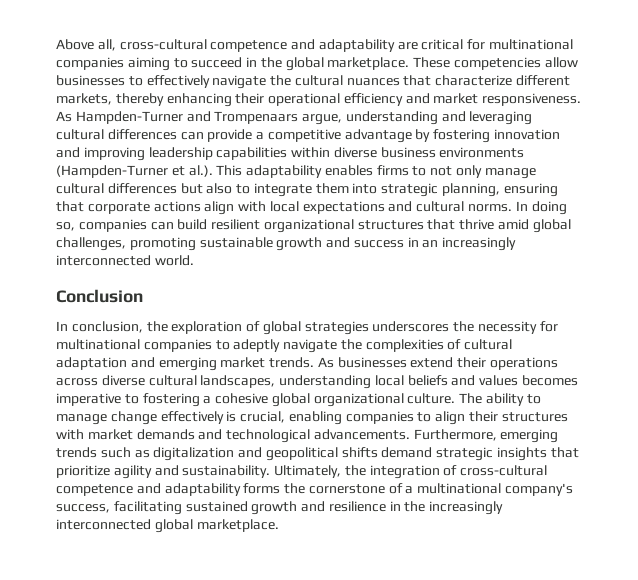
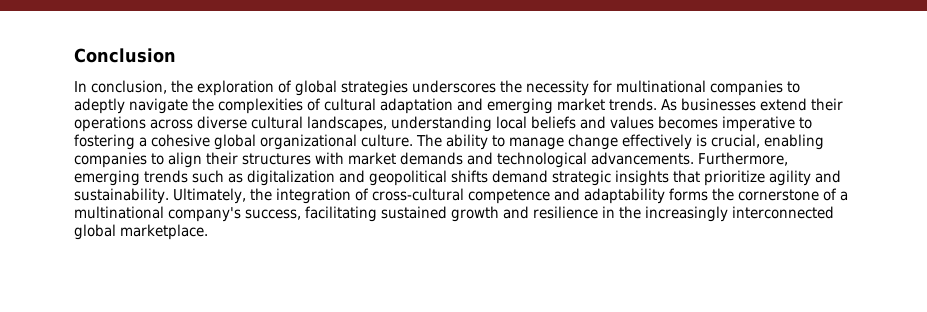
- Above all, cross-cultural competence and adaptability are critical for multinational companies aiming to succeed in the global marketplace. These competencies allow businesses to effectively navigate the cultural nuances that characterize different markets, thereby enhancing their operational efficiency and market responsiveness. As Hampden-Turner and Trompenaars argue, understanding and leveraging cultural differences can provide a competitive advantage by fostering innovation and improving leadership capabilities within diverse business environments (Hampden-Turner et al.). This adaptability enables firms to not only manage cultural differences but also to integrate them into strategic planning, ensuring that corporate actions align with local expectations and cultural norms. In doing so, companies can build resilient organizational structures that thrive amid global challenges, promoting sustainable growth and success in an increasingly interconnected world.

